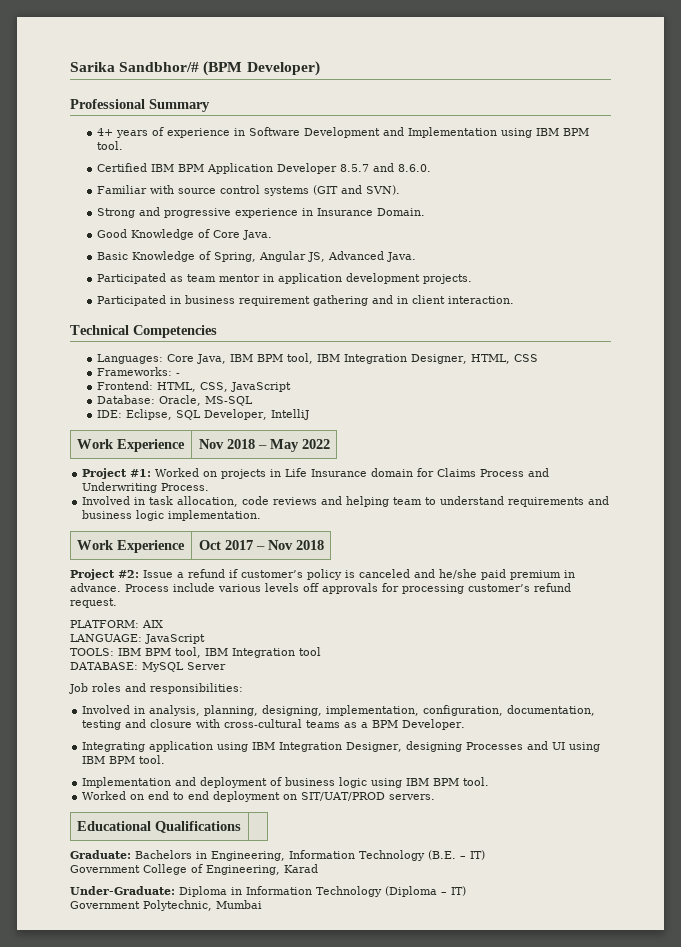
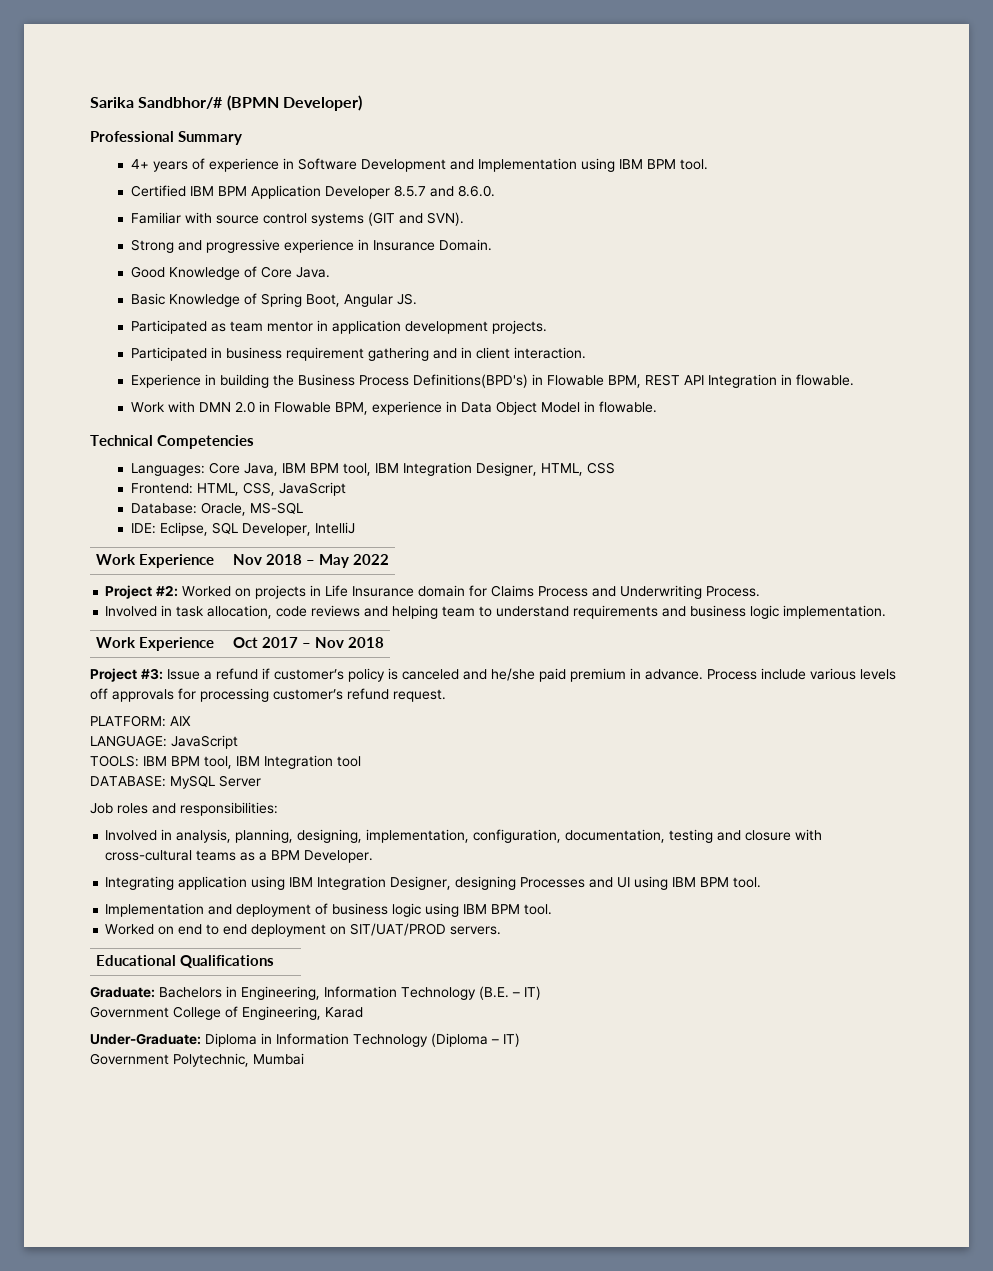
- Sarika Sandbhor/# (BPM Developer)
+ Sarika Sandbhor/# (BPMN Developer)
- Basic Knowledge of Spring, Angular JS, Advanced Java.
+ Basic Knowledge of Spring Boot, Angular JS.
+ Experience in building the Business Process Definitions(BPD's) in Flowable BPM, REST API Integration in flowable.
+ Work with DMN 2.0 in Flowable BPM, experience in Data Object Model in flowable.
- Frameworks: -
- Project #1: Worked on projects in Life Insurance domain for Claims Process and Underwriting Process.
+ Project #2: Worked on projects in Life Insurance domain for Claims Process and Underwriting Process.
- Project #2: Issue a refund if customer’s policy is canceled and he/she paid premium in advance.
+ Project #3: Issue a refund if customer’s policy is canceled and he/she paid premium in advance.

